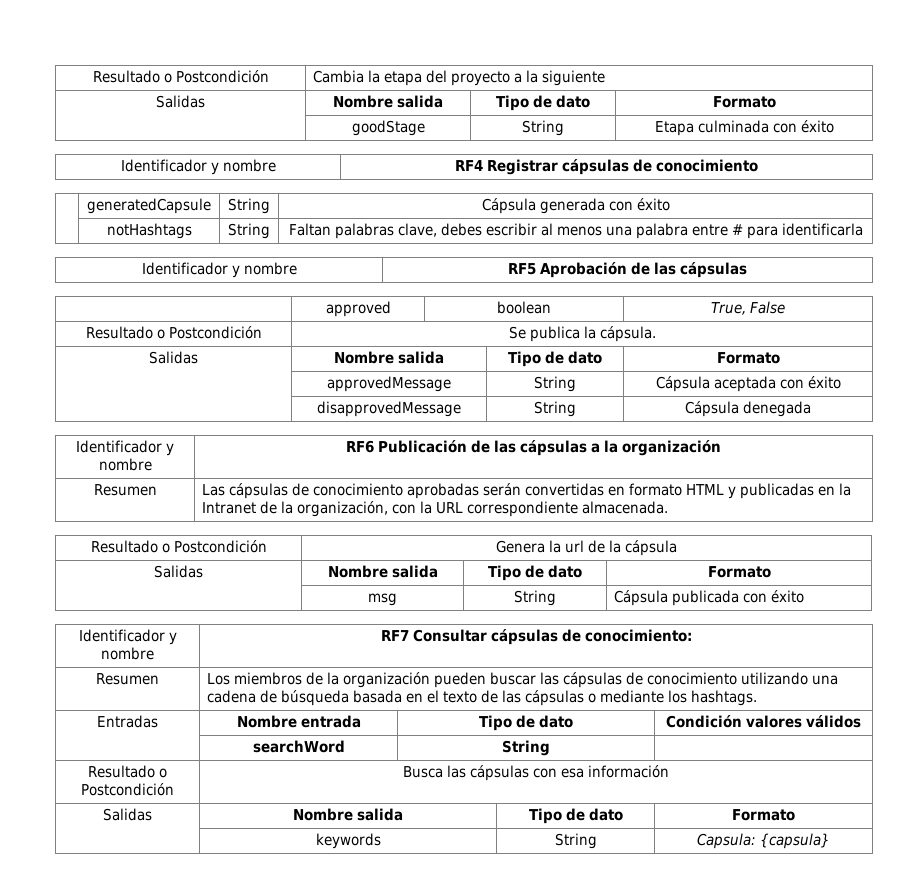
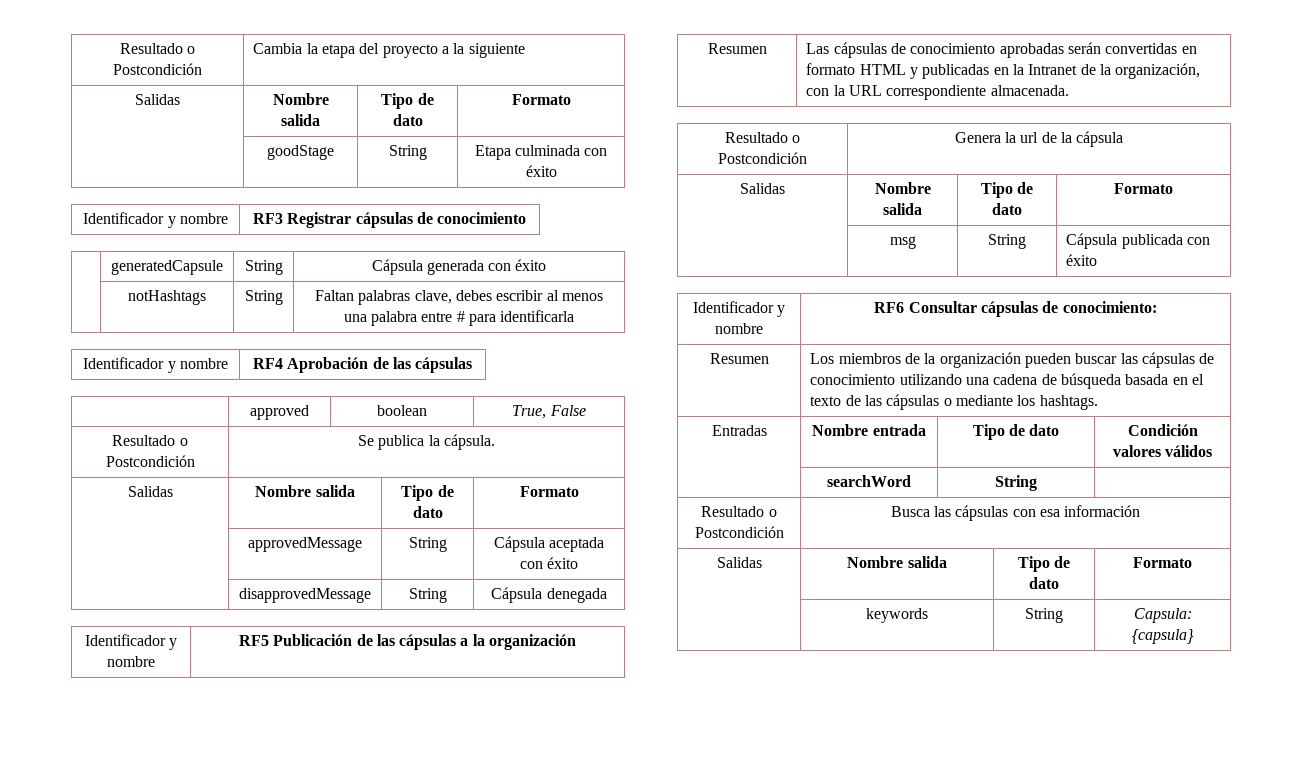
- Identificador y nombre | RF4 Registrar cápsulas de conocimiento
+ Identificador y nombre | RF3 Registrar cápsulas de conocimiento
- Identificador y nombre | RF5 Aprobación de las cápsulas
+ Identificador y nombre | RF4 Aprobación de las cápsulas
- Identificador y nombre | RF6 Publicación de las cápsulas a la organización
+ Identificador y nombre | RF5 Publicación de las cápsulas a la organización
- Identificador y nombre | RF7 Consultar cápsulas de conocimiento:
+ Identificador y nombre | RF6 Consultar cápsulas de conocimiento:

